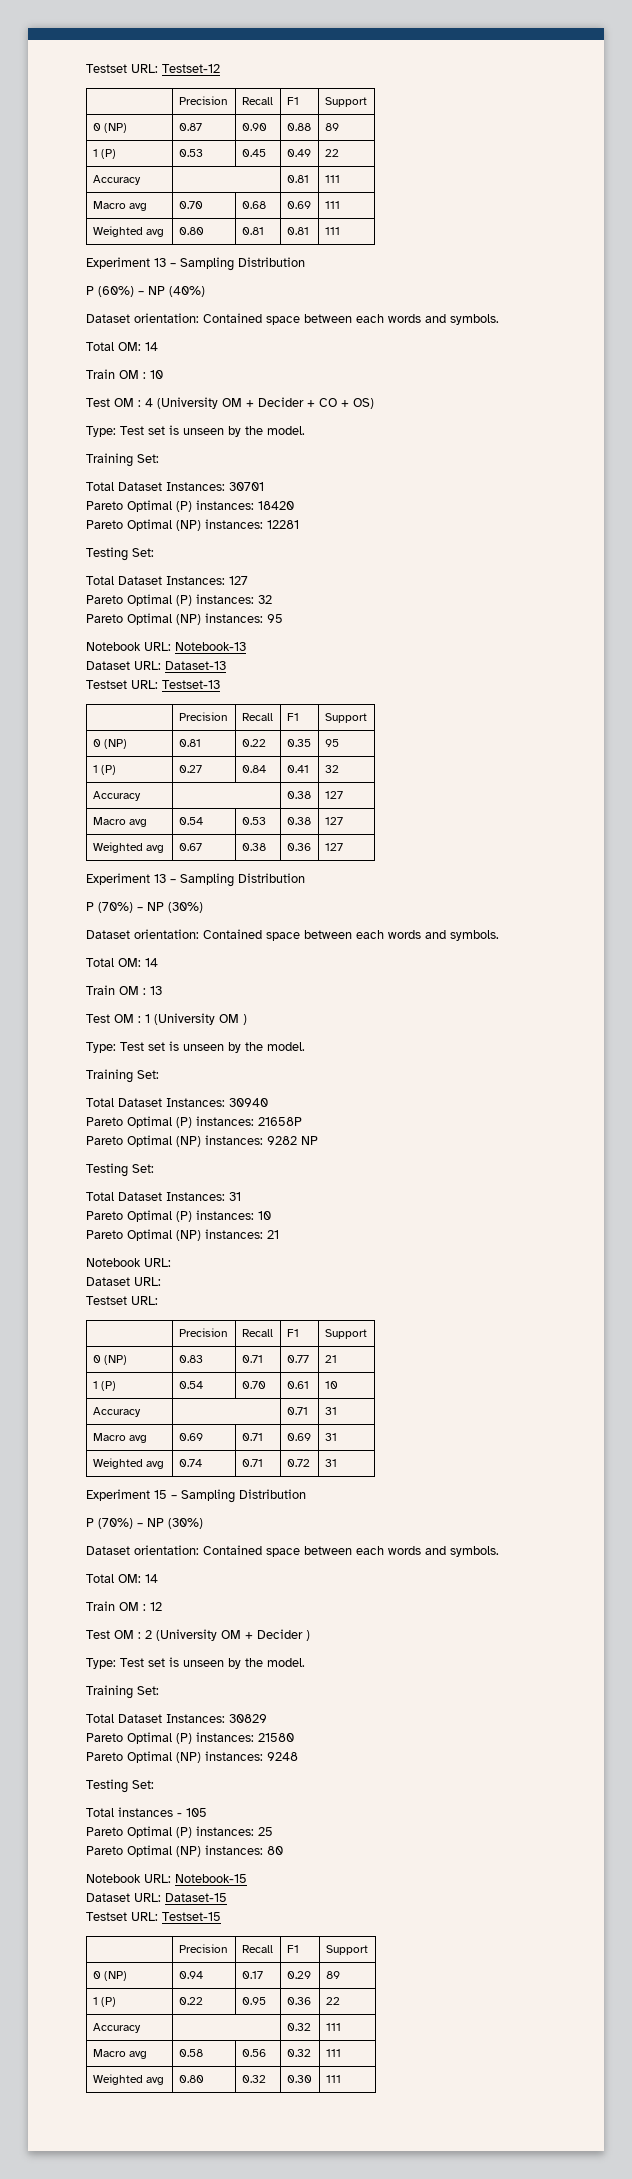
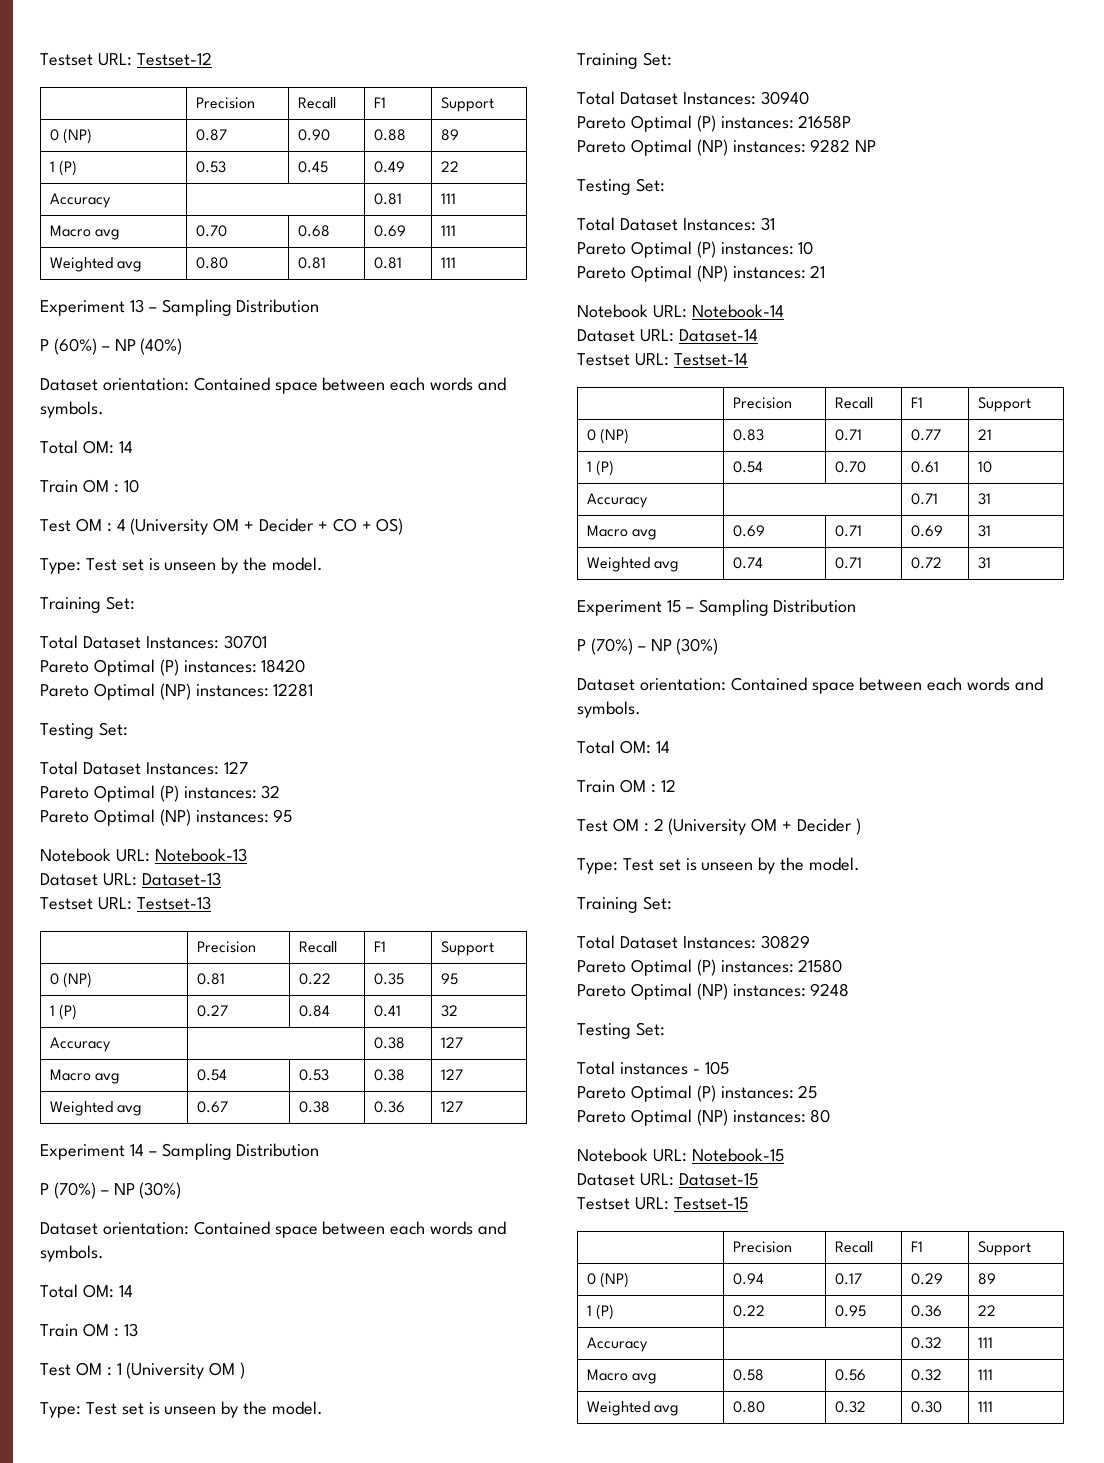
  Weighted avg | 0.67 | 0.38 | 0.36 | 127
- Experiment 13 – Sampling Distribution
+ Experiment 14 – Sampling Distribution
  Pareto Optimal (NP) instances: 21
- Notebook URL:
- Dataset URL:
- Testset URL:
+ Notebook URL: Notebook-14
+ Dataset URL: Dataset-14
+ Testset URL: Testset-14

